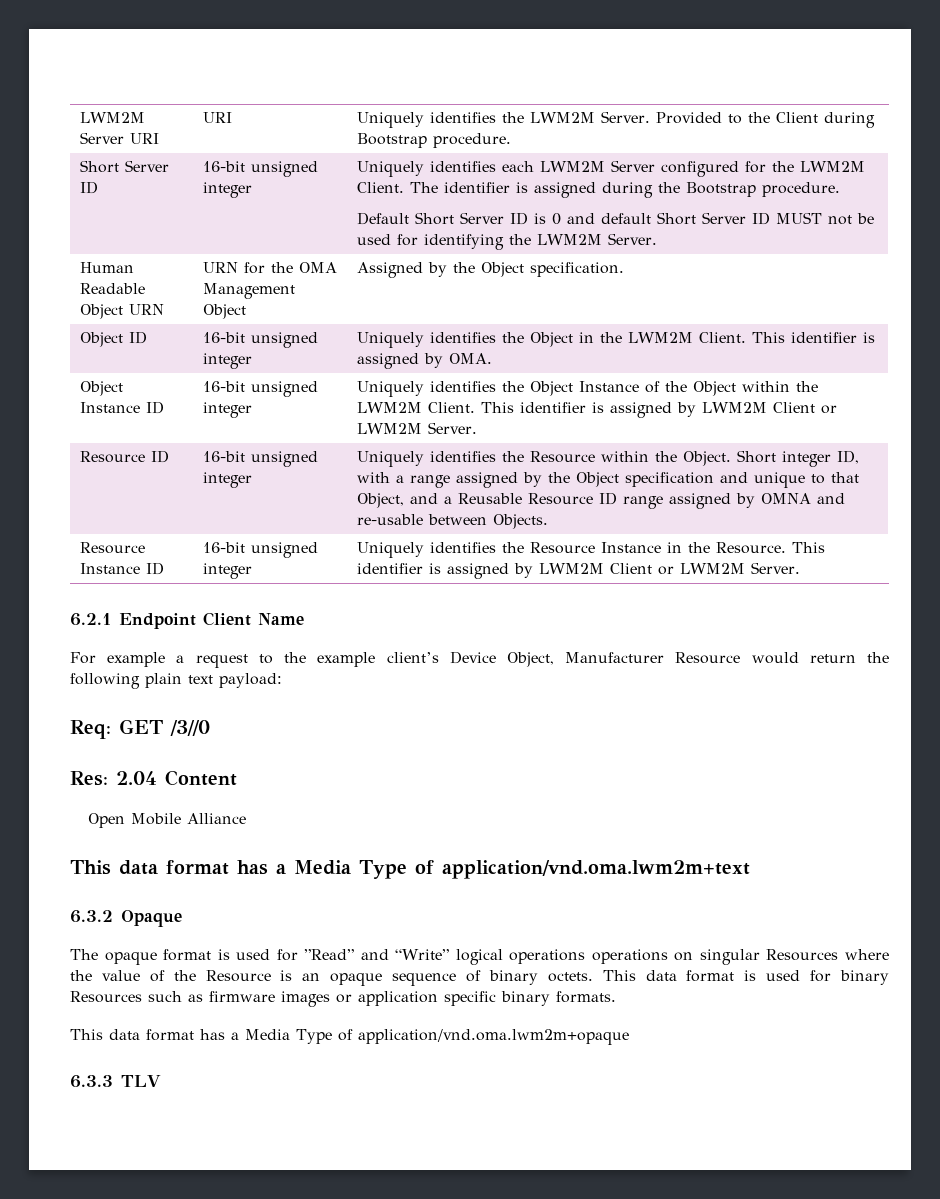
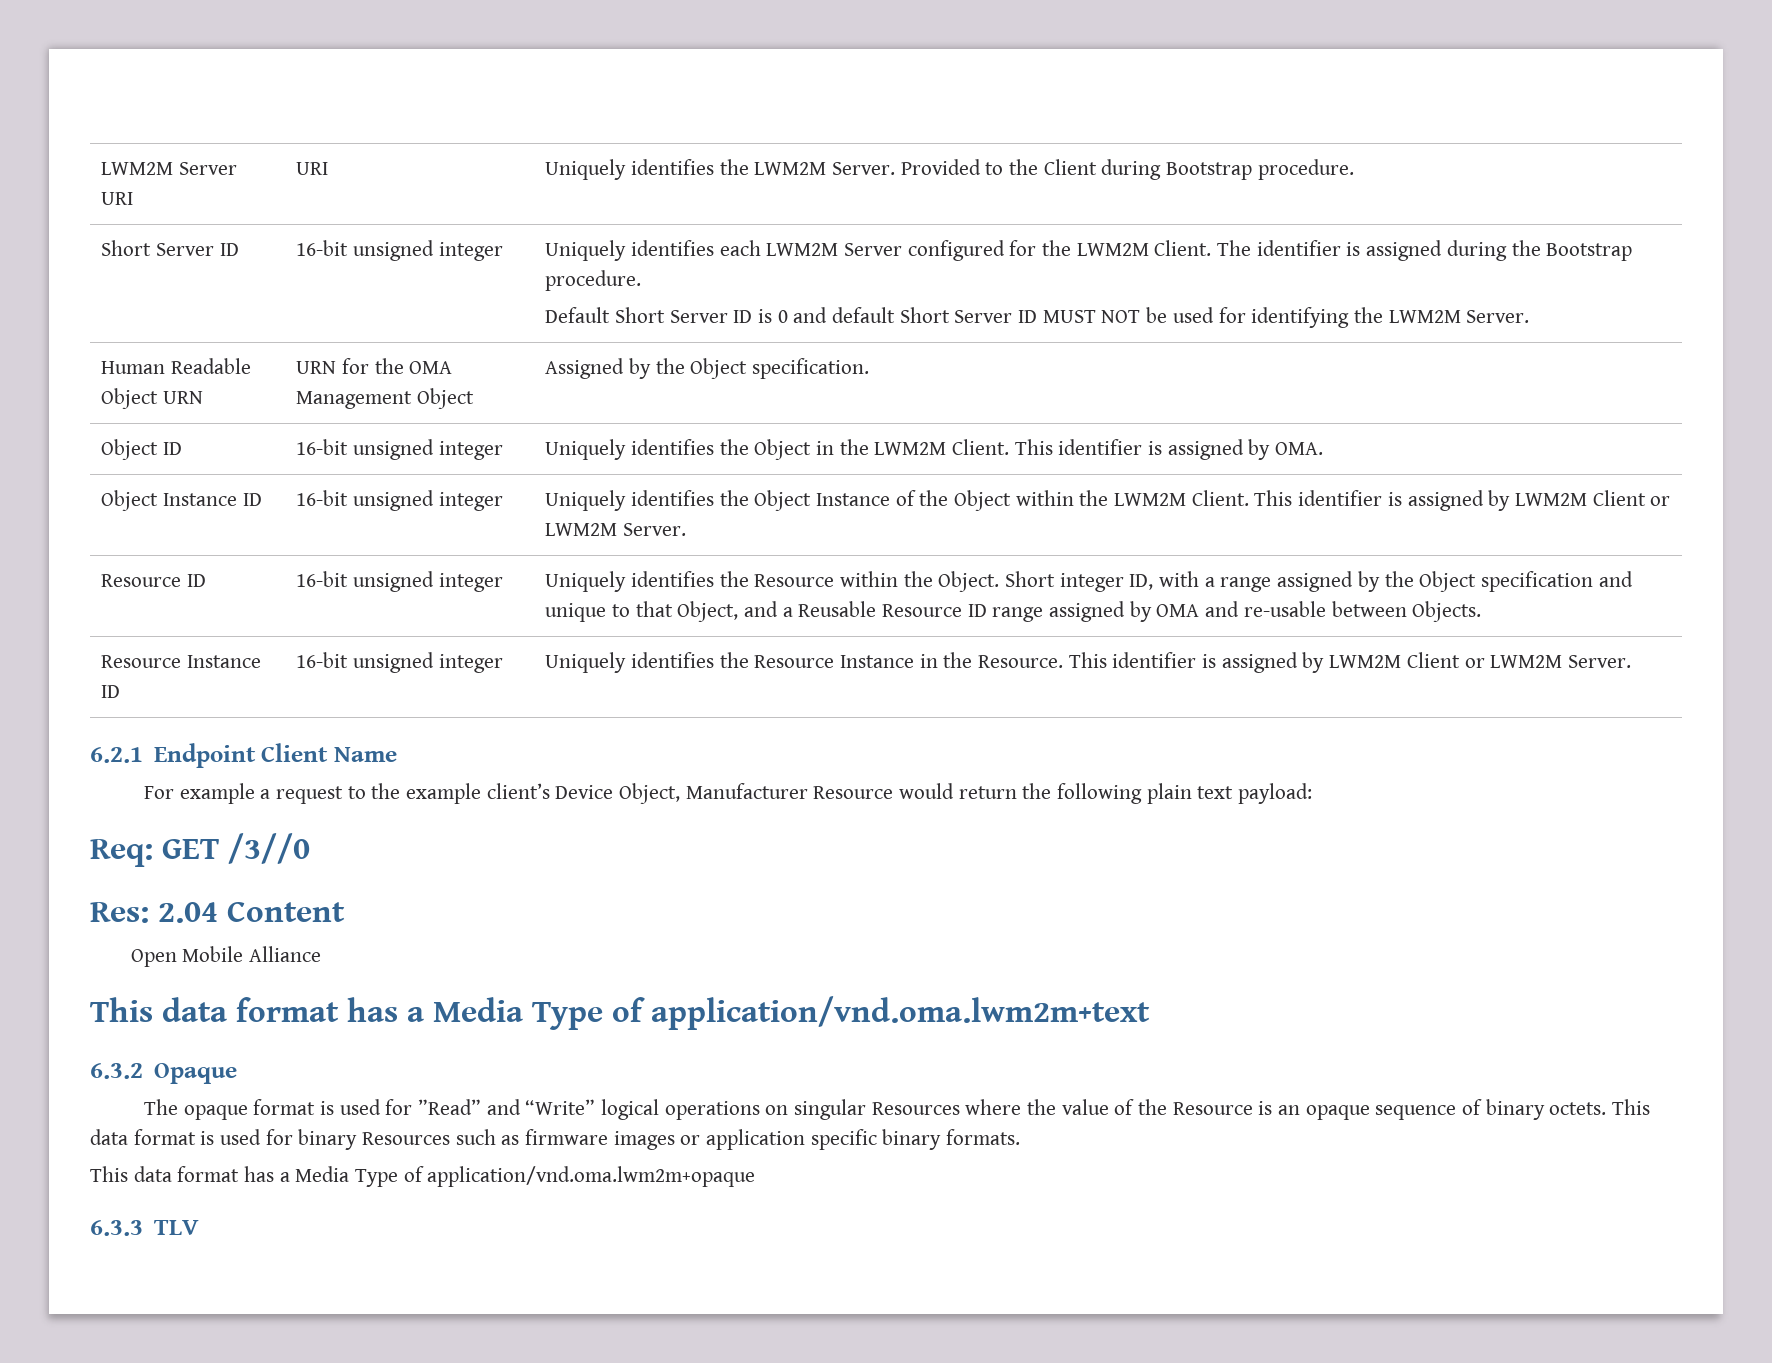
- Default Short Server ID is 0 and default Short Server ID MUST not be used for identifying the LWM2M Server.
+ Default Short Server ID is 0 and default Short Server ID MUST NOT be used for identifying the LWM2M Server.
- Short integer ID, with a range assigned by the Object specification and unique to that Object, and a Reusable Resource ID range assigned by OMNA and re-usable between Objects.
+ Short integer ID, with a range assigned by the Object specification and unique to that Object, and a Reusable Resource ID range assigned by OMA and re-usable between Objects.
- The opaque format is used for ”Read” and “Write” logical operations operations on singular Resources where the value of the Resource is an opaque sequence of binary octets.
+ The opaque format is used for ”Read” and “Write” logical operations on singular Resources where the value of the Resource is an opaque sequence of binary octets.

